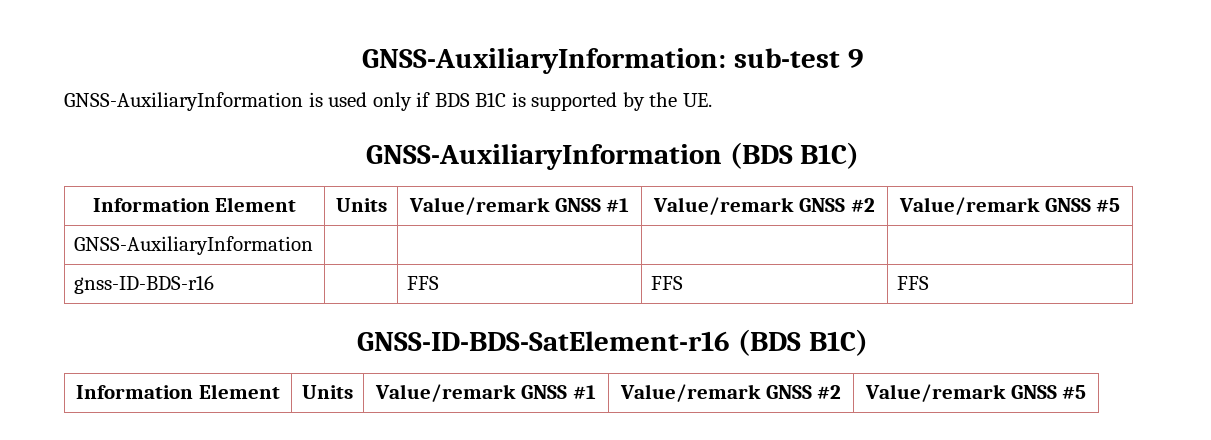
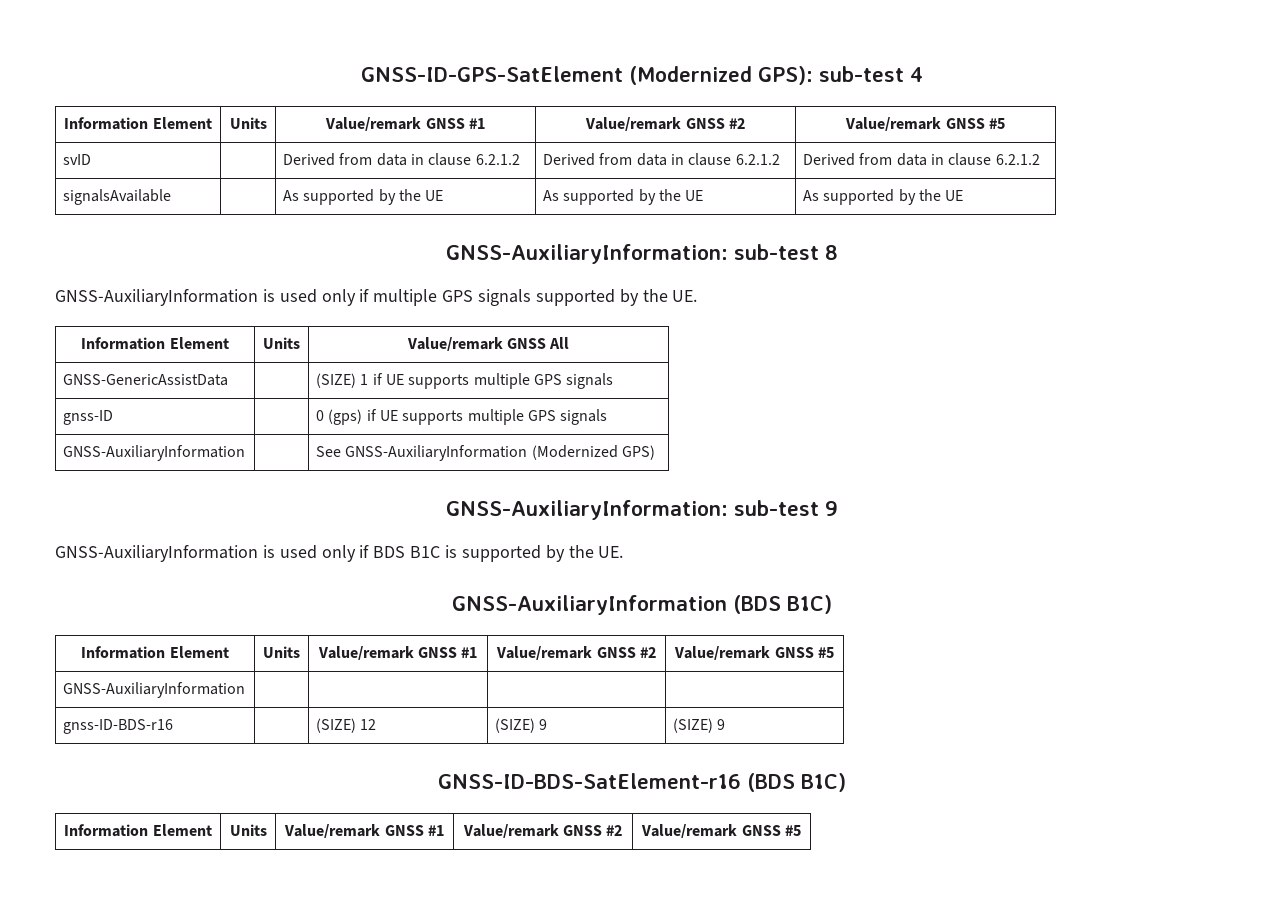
+ GNSS-ID-GPS-SatElement (Modernized GPS): sub-test 4
+ Information Element | Units | Value/remark GNSS #1 | Value/remark GNSS #2 | Value/remark GNSS #5
+ svID | | Derived from data in clause 6.2.1.2 | Derived from data in clause 6.2.1.2 | Derived from data in clause 6.2.1.2
+ signalsAvailable | | As supported by the UE | As supported by the UE | As supported by the UE
+ GNSS-AuxiliaryInformation: sub-test 8
+ GNSS-AuxiliaryInformation is used only if multiple GPS signals supported by the UE.
+ Information Element | Units | Value/remark GNSS All
+ GNSS-GenericAssistData | | (SIZE) 1 if UE supports multiple GPS signals
+ gnss-ID | | 0 (gps) if UE supports multiple GPS signals
+ GNSS-AuxiliaryInformation | | See GNSS-AuxiliaryInformation (Modernized GPS)
- gnss-ID-BDS-r16 | | FFS | FFS | FFS
+ gnss-ID-BDS-r16 | | (SIZE) 12 | (SIZE) 9 | (SIZE) 9

